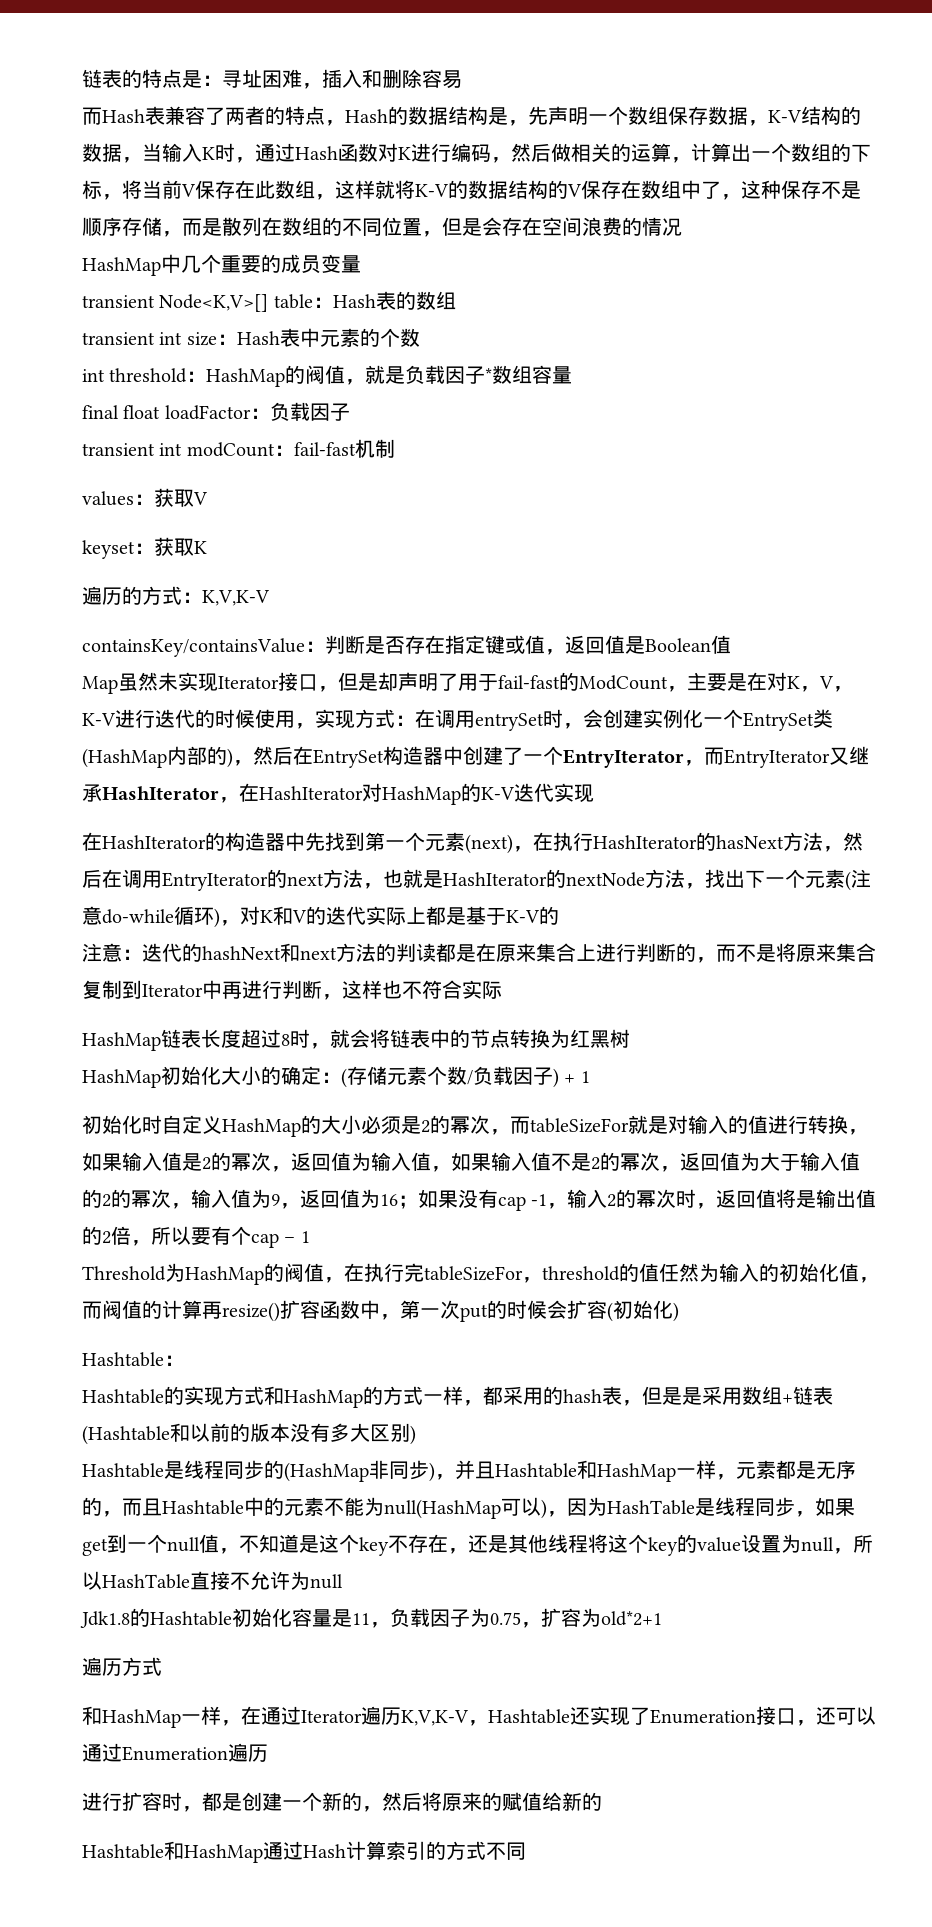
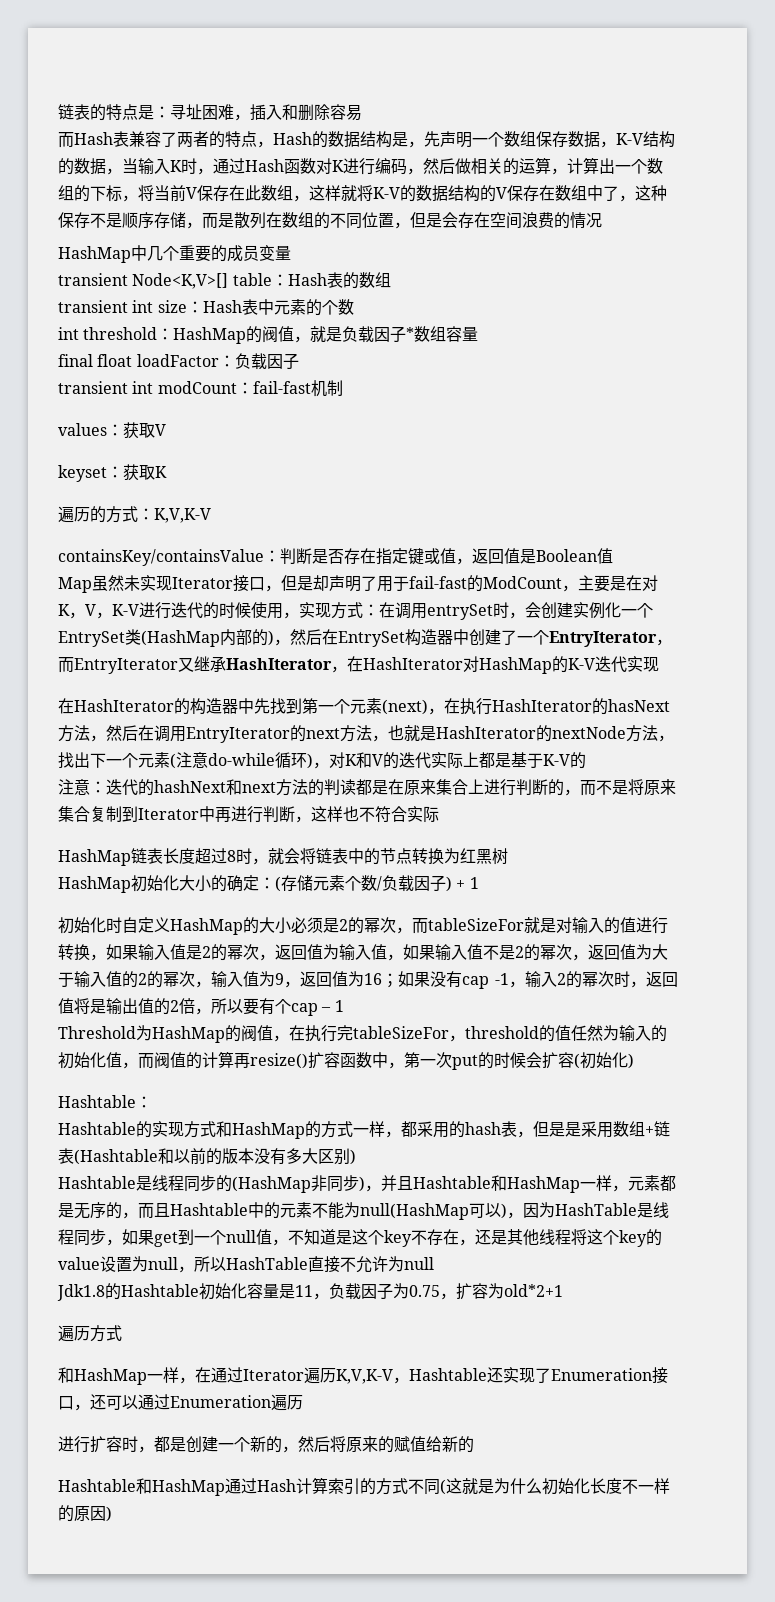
- Hashtable和HashMap通过Hash计算索引的方式不同
+ Hashtable和HashMap通过Hash计算索引的方式不同(这就是为什么初始化长度不一样的原因)

